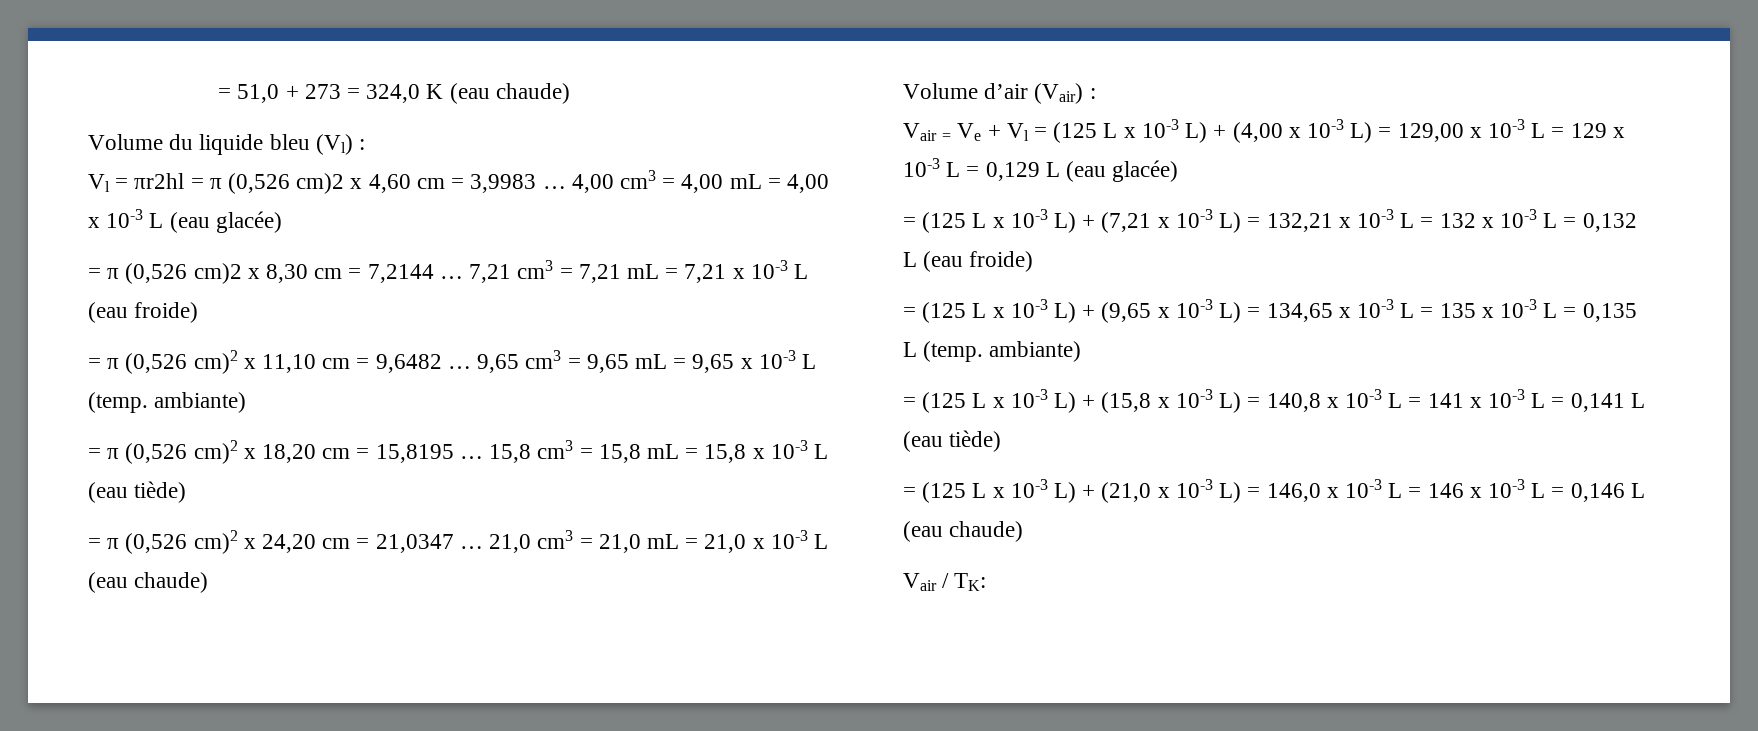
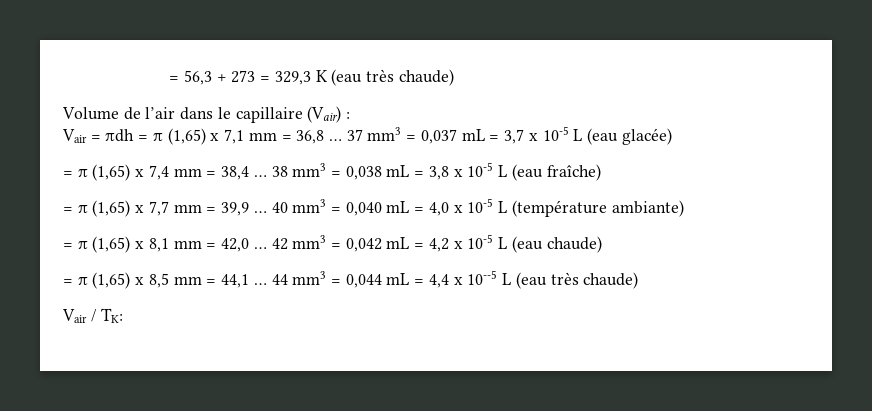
- = 51,0 + 273 = 324,0 K (eau chaude)
- Volume du liquide bleu (Vl) :
- Vl = πr2hl = π (0,526 cm)2 x 4,60 cm = 3,9983 … 4,00 cm3 = 4,00 mL = 4,00 x 10-3 L (eau glacée)
+ = 56,3 + 273 = 329,3 K (eau très chaude)
+ Volume de l’air dans le capillaire (Vair) :
+ Vair = πdh = π (1,65) x 7,1 mm = 36,8 … 37 mm3 = 0,037 mL = 3,7 x 10-5 L (eau glacée)
- = π (0,526 cm)2 x 8,30 cm = 7,2144 … 7,21 cm3 = 7,21 mL = 7,21 x 10-3 L (eau froide)
- = π (0,526 cm)2 x 11,10 cm = 9,6482 … 9,65 cm3 = 9,65 mL = 9,65 x 10-3 L (temp. ambiante)
- = π (0,526 cm)2 x 18,20 cm = 15,8195 … 15,8 cm3 = 15,8 mL = 15,8 x 10-3 L (eau tiède)
- = π (0,526 cm)2 x 24,20 cm = 21,0347 … 21,0 cm3 = 21,0 mL = 21,0 x 10-3 L (eau chaude)
- Volume d’air (Vair) :
- Vair = Ve + Vl = (125 L x 10-3 L) + (4,00 x 10-3 L) = 129,00 x 10-3 L = 129 x 10-3 L = 0,129 L (eau glacée)
- = (125 L x 10-3 L) + (7,21 x 10-3 L) = 132,21 x 10-3 L = 132 x 10-3 L = 0,132 L (eau froide)
- = (125 L x 10-3 L) + (9,65 x 10-3 L) = 134,65 x 10-3 L = 135 x 10-3 L = 0,135 L (temp. ambiante)
- = (125 L x 10-3 L) + (15,8 x 10-3 L) = 140,8 x 10-3 L = 141 x 10-3 L = 0,141 L (eau tiède)
- = (125 L x 10-3 L) + (21,0 x 10-3 L) = 146,0 x 10-3 L = 146 x 10-3 L = 0,146 L (eau chaude)
+ = π (1,65) x 7,4 mm = 38,4 … 38 mm3 = 0,038 mL = 3,8 x 10-5 L (eau fraîche)
+ = π (1,65) x 7,7 mm = 39,9 … 40 mm3 = 0,040 mL = 4,0 x 10-5 L (température ambiante)
+ = π (1,65) x 8,1 mm = 42,0 … 42 mm3 = 0,042 mL = 4,2 x 10-5 L (eau chaude)
+ = π (1,65) x 8,5 mm = 44,1 … 44 mm3 = 0,044 mL = 4,4 x 10--5 L (eau très chaude)

